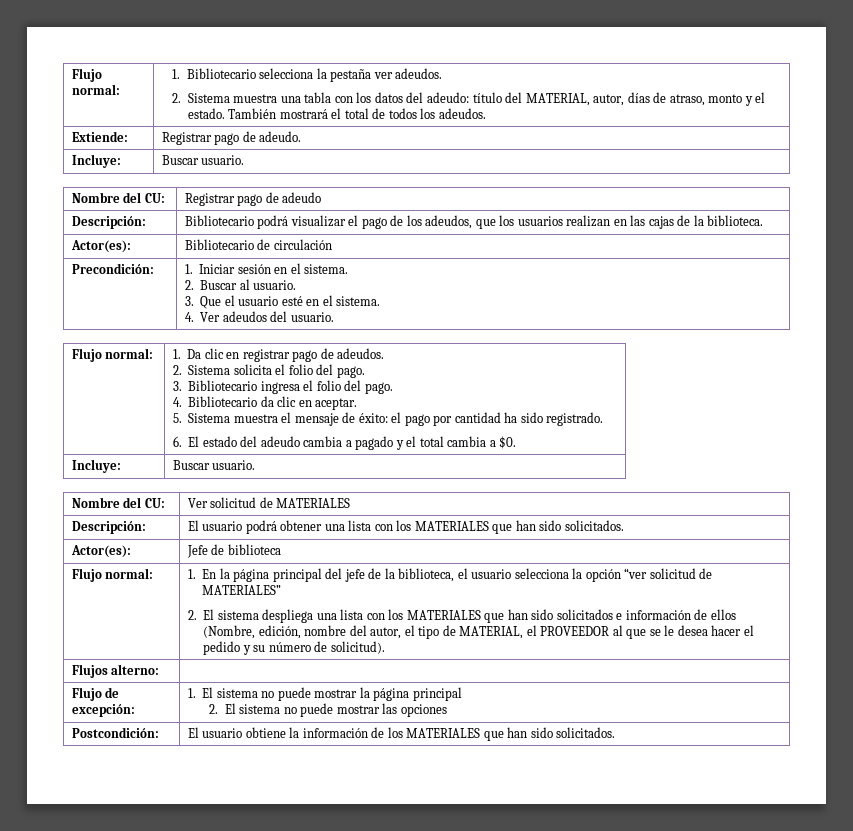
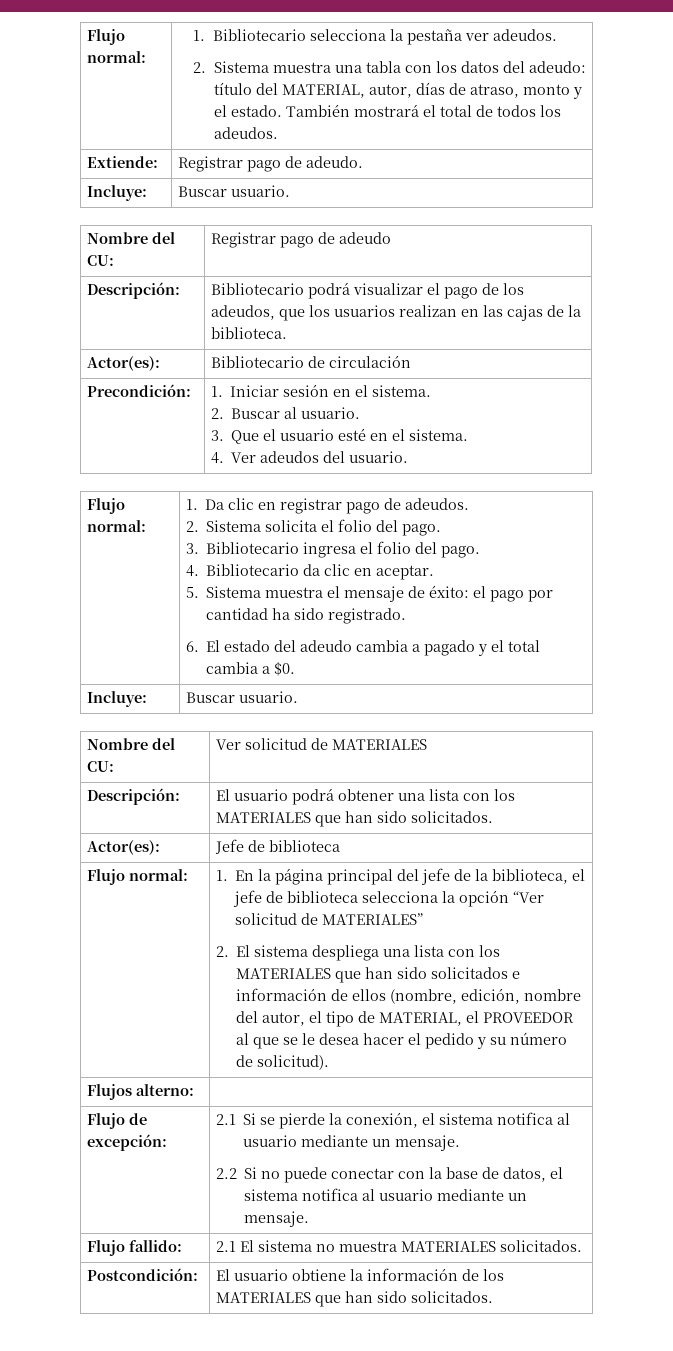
- 1. En la página principal del jefe de la biblioteca, el usuario selecciona la opción “ver solicitud de MATERIALES”
+ 1. En la página principal del jefe de la biblioteca, el jefe de biblioteca selecciona la opción “Ver solicitud de MATERIALES”
- 2. El sistema despliega una lista con los MATERIALES que han sido solicitados e información de ellos (Nombre, edición, nombre del autor, el tipo de MATERIAL, el PROVEEDOR al que se le desea hacer el pedido y su número de solicitud).
+ 2. El sistema despliega una lista con los MATERIALES que han sido solicitados e información de ellos (nombre, edición, nombre del autor, el tipo de MATERIAL, el PROVEEDOR al que se le desea hacer el pedido y su número de solicitud).
- Flujo de excepción: | 1. El sistema no puede mostrar la página principal
- 2. El sistema no puede mostrar las opciones
+ Flujo de excepción: | 2.1 Si se pierde la conexión, el sistema notifica al usuario mediante un mensaje.
+ 2.2 Si no puede conectar con la base de datos, el sistema notifica al usuario mediante un mensaje.
+ Flujo fallido: | 2.1 El sistema no muestra MATERIALES solicitados.

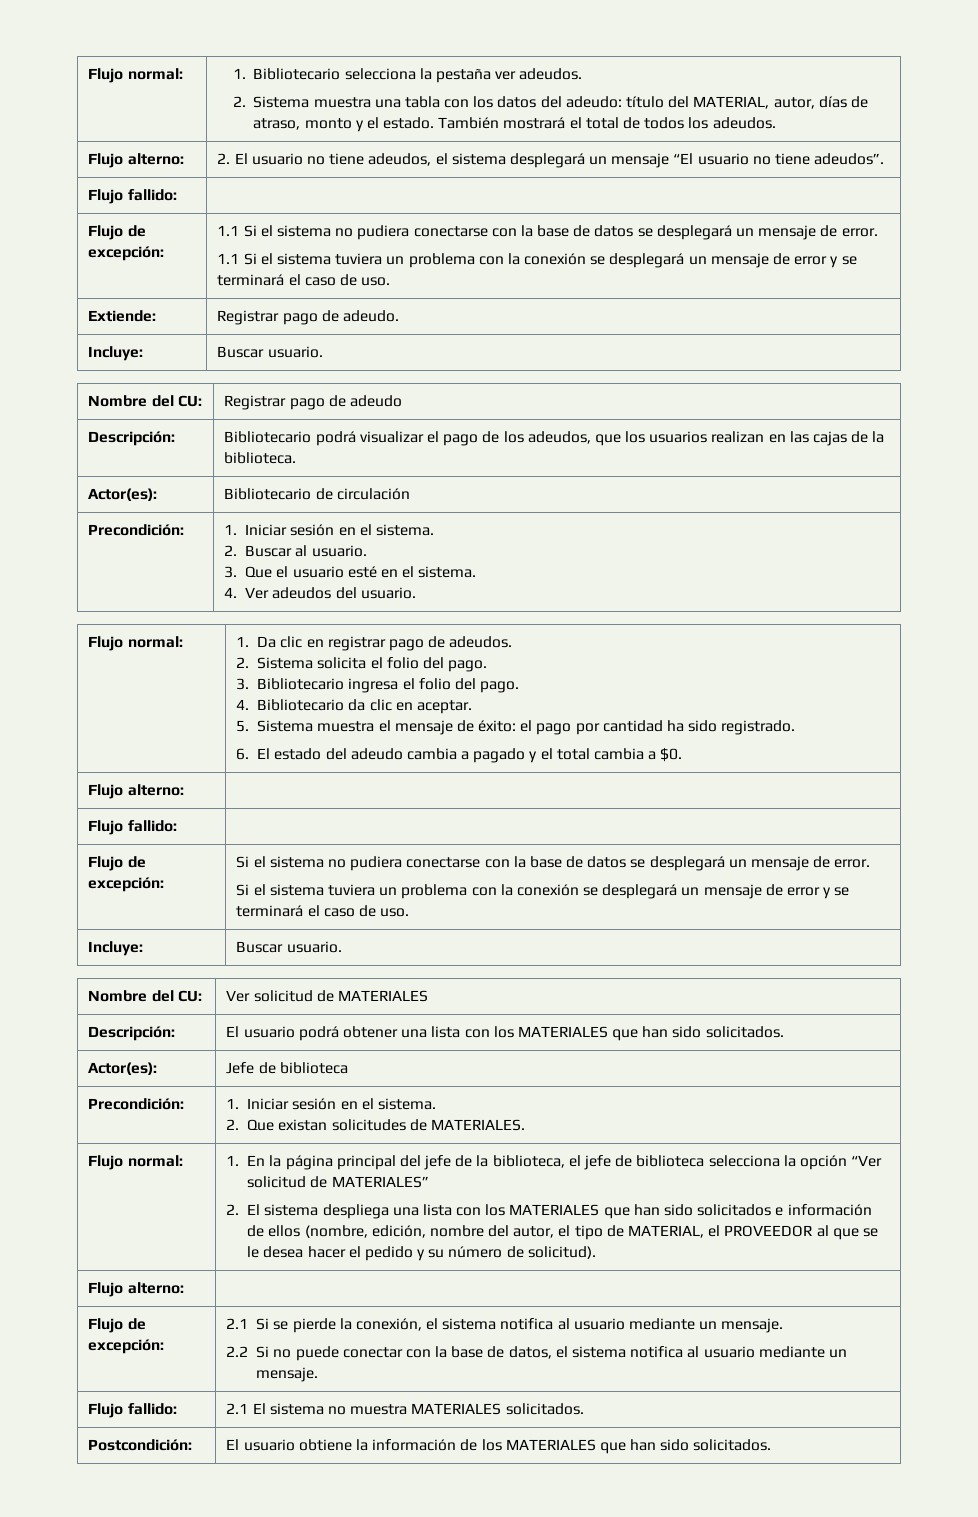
+ Flujo alterno: | 2. El usuario no tiene adeudos, el sistema desplegará un mensaje “El usuario no tiene adeudos”.
+ Flujo fallido: |
+ Flujo de excepción: | 1.1 Si el sistema no pudiera conectarse con la base de datos se desplegará un mensaje de error.
+ 1.1 Si el sistema tuviera un problema con la conexión se desplegará un mensaje de error y se terminará el caso de uso.
  6. El estado del adeudo cambia a pagado y el total cambia a $0.
+ Flujo alterno: |
+ Flujo fallido: |
+ Flujo de excepción: | Si el sistema no pudiera conectarse con la base de datos se desplegará un mensaje de error.
+ Si el sistema tuviera un problema con la conexión se desplegará un mensaje de error y se terminará el caso de uso.
  Actor(es): | Jefe de biblioteca
+ Precondición: | 1. Iniciar sesión en el sistema.
+ 2. Que existan solicitudes de MATERIALES.
  2. El sistema despliega una lista con los MATERIALES que han sido solicitados e información de ellos (nombre, edición, nombre del autor, el tipo de MATERIAL, el PROVEEDOR al que se le desea hacer el pedido y su número de solicitud).
- Flujos alterno: |
+ Flujo alterno: |

